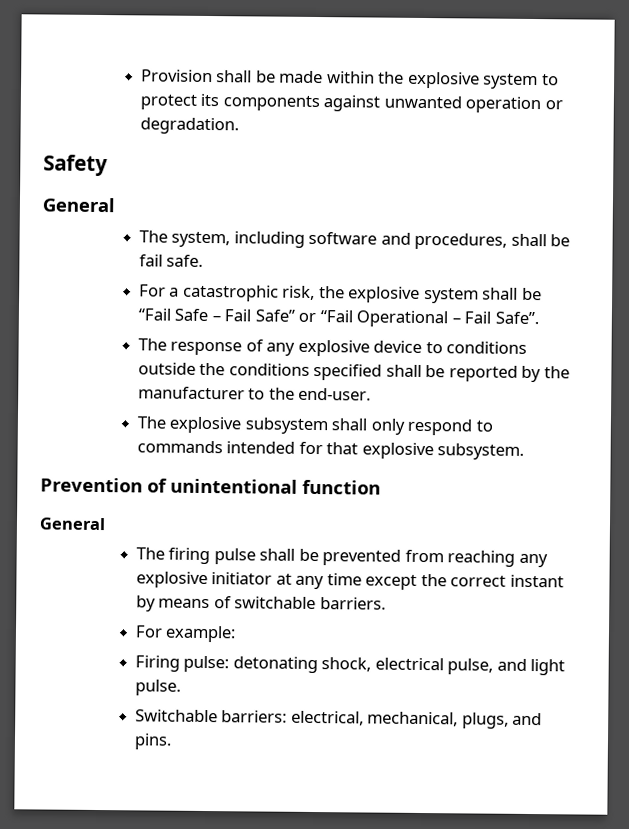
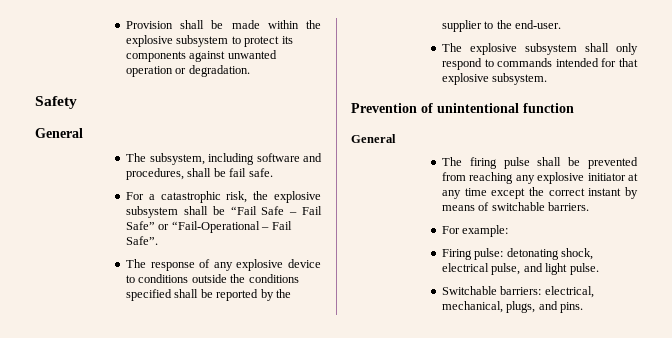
- Provision shall be made within the explosive system to protect its components against unwanted operation or degradation.
+ Provision shall be made within the explosive subsystem to protect its components against unwanted operation or degradation.
- The system, including software and procedures, shall be fail safe.
+ The subsystem, including software and procedures, shall be fail safe.
- For a catastrophic risk, the explosive system shall be “Fail Safe – Fail Safe” or “Fail Operational – Fail Safe”.
+ For a catastrophic risk, the explosive subsystem shall be “Fail Safe – Fail Safe” or “Fail-Operational – Fail Safe”.
- The response of any explosive device to conditions outside the conditions specified shall be reported by the manufacturer to the end-user.
+ The response of any explosive device to conditions outside the conditions specified shall be reported by the supplier to the end-user.

